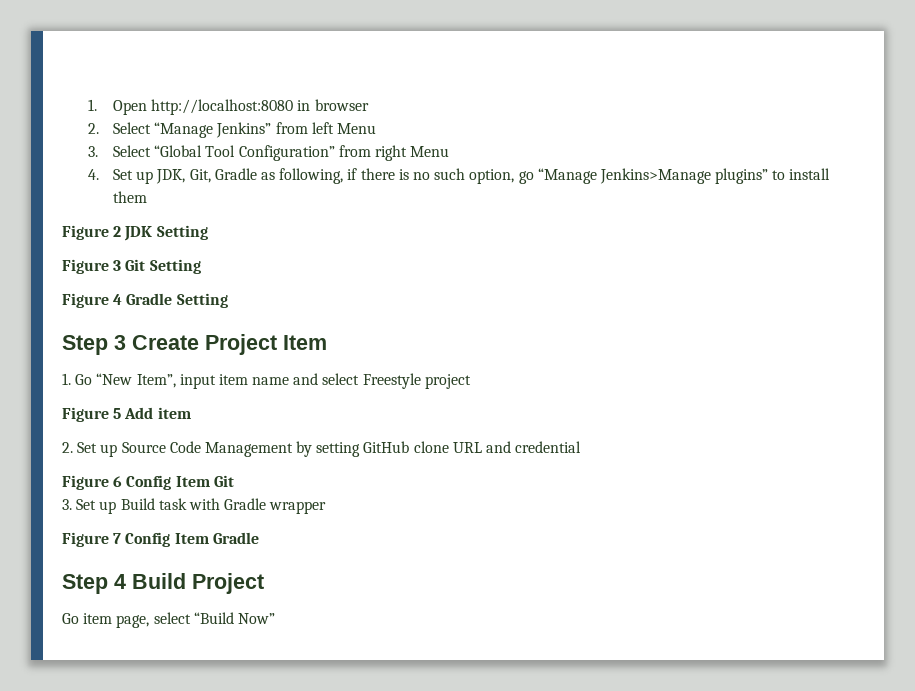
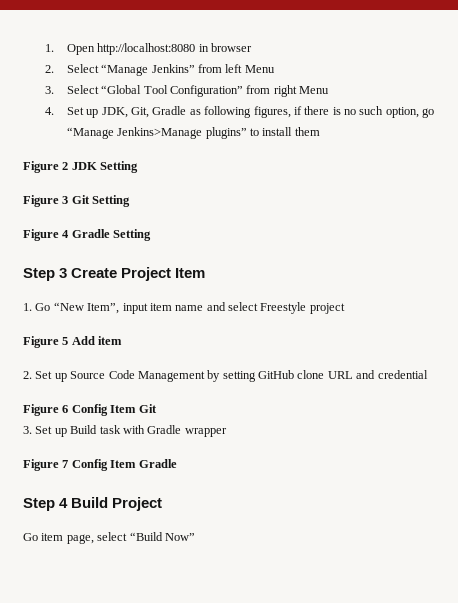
- 4. Set up JDK, Git, Gradle as following, if there is no such option, go “Manage Jenkins>Manage plugins” to install them
+ 4. Set up JDK, Git, Gradle as following figures, if there is no such option, go “Manage Jenkins>Manage plugins” to install them

